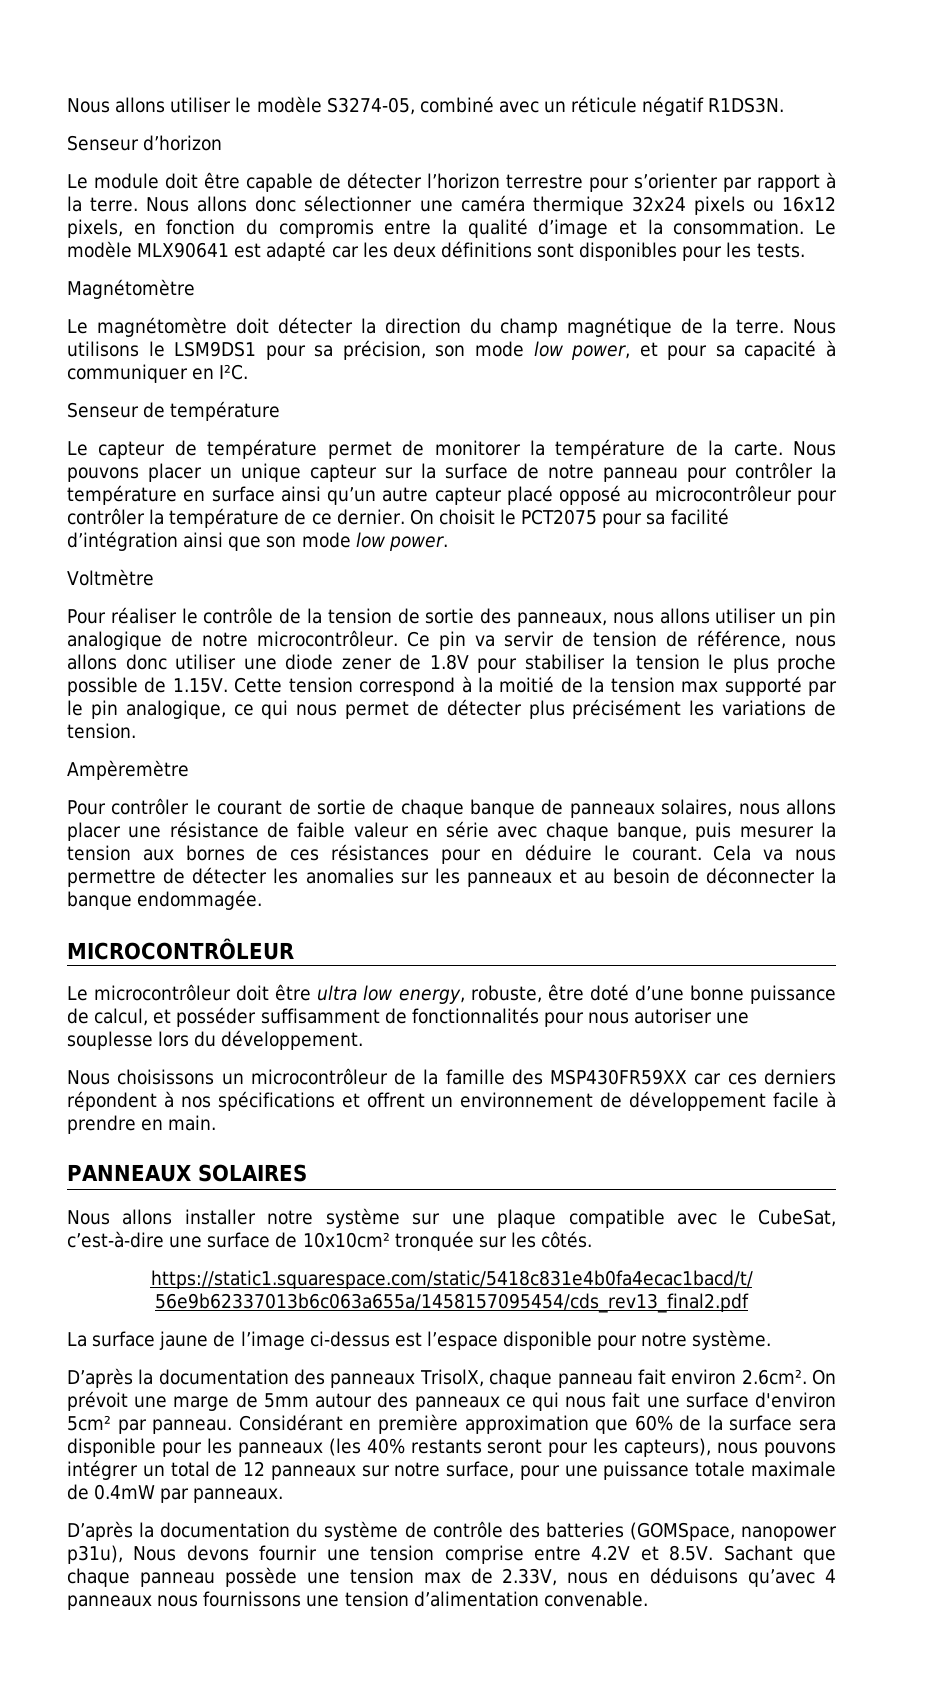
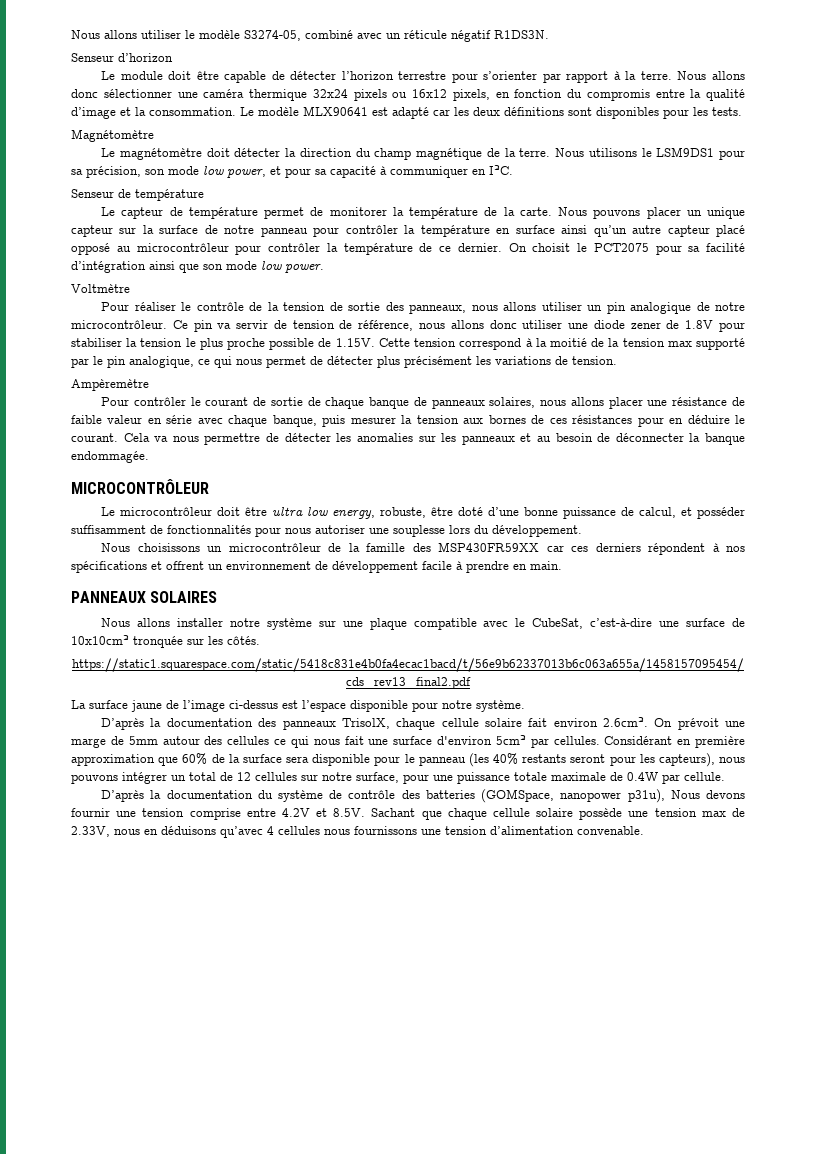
- D’après la documentation des panneaux TrisolX, chaque panneau fait environ 2.6cm². On prévoit une marge de 5mm autour des panneaux ce qui nous fait une surface d'environ 5cm² par panneau.
+ D’après la documentation des panneaux TrisolX, chaque cellule solaire fait environ 2.6cm². On prévoit une marge de 5mm autour des cellules ce qui nous fait une surface d'environ 5cm² par cellules.
- Considérant en première approximation que 60% de la surface sera disponible pour les panneaux (les 40% restants seront pour les capteurs), nous pouvons intégrer un total de 12 panneaux sur notre surface, pour une puissance totale maximale de 0.4mW par panneaux.
+ Considérant en première approximation que 60% de la surface sera disponible pour le panneau (les 40% restants seront pour les capteurs), nous pouvons intégrer un total de 12 cellules sur notre surface, pour une puissance totale maximale de 0.4W par cellule.
- D’après la documentation du système de contrôle des batteries (GOMSpace, nanopower p31u), Nous devons fournir une tension comprise entre 4.2V et 8.5V. Sachant que chaque panneau possède une tension max de 2.33V, nous en déduisons qu’avec 4 panneaux nous fournissons une tension d’alimentation convenable.
+ D’après la documentation du système de contrôle des batteries (GOMSpace, nanopower p31u), Nous devons fournir une tension comprise entre 4.2V et 8.5V. Sachant que chaque cellule solaire possède une tension max de 2.33V, nous en déduisons qu’avec 4 cellules nous fournissons une tension d’alimentation convenable.

